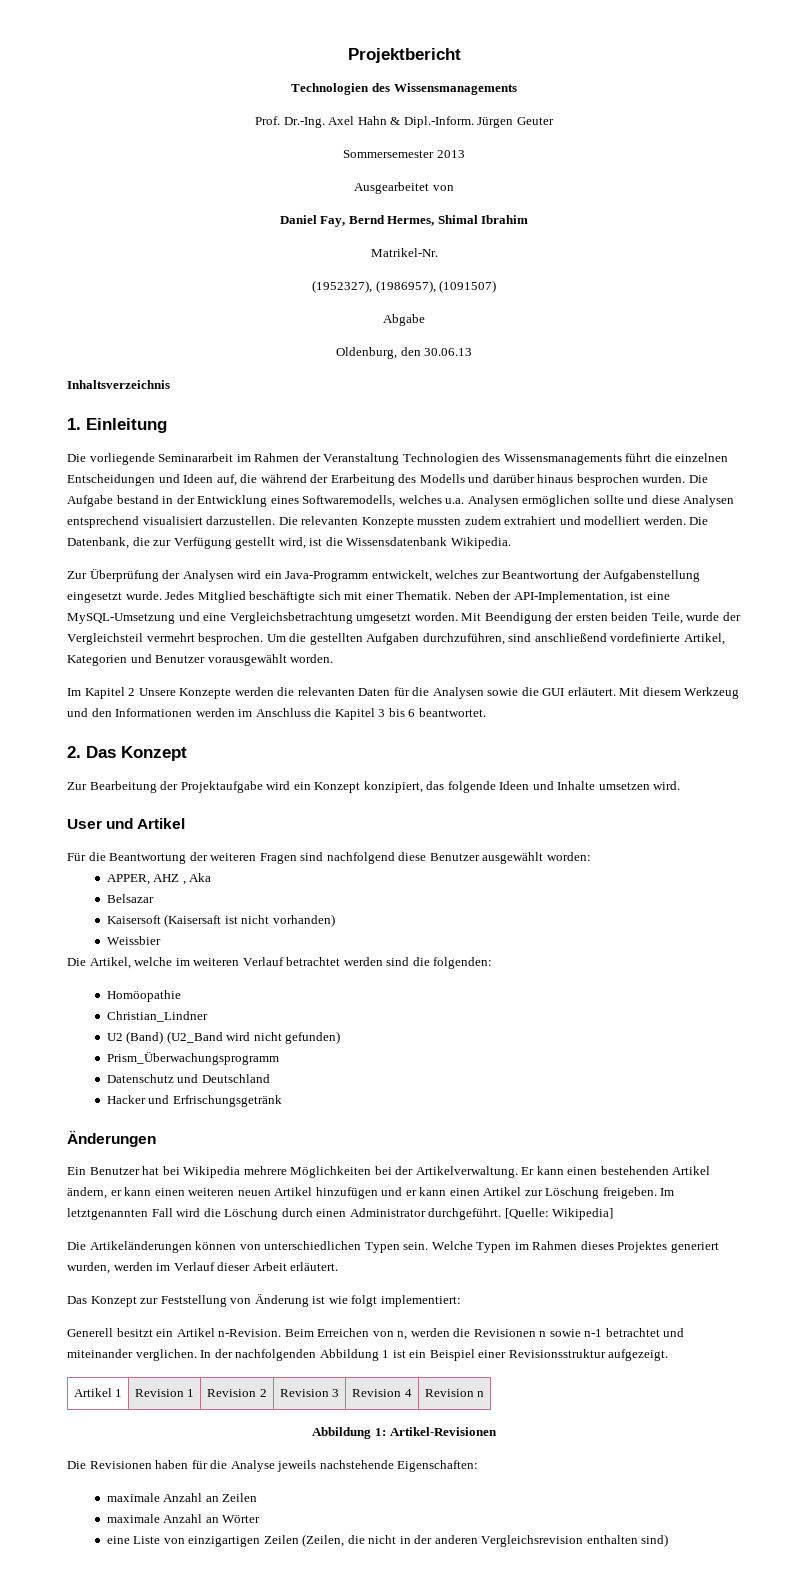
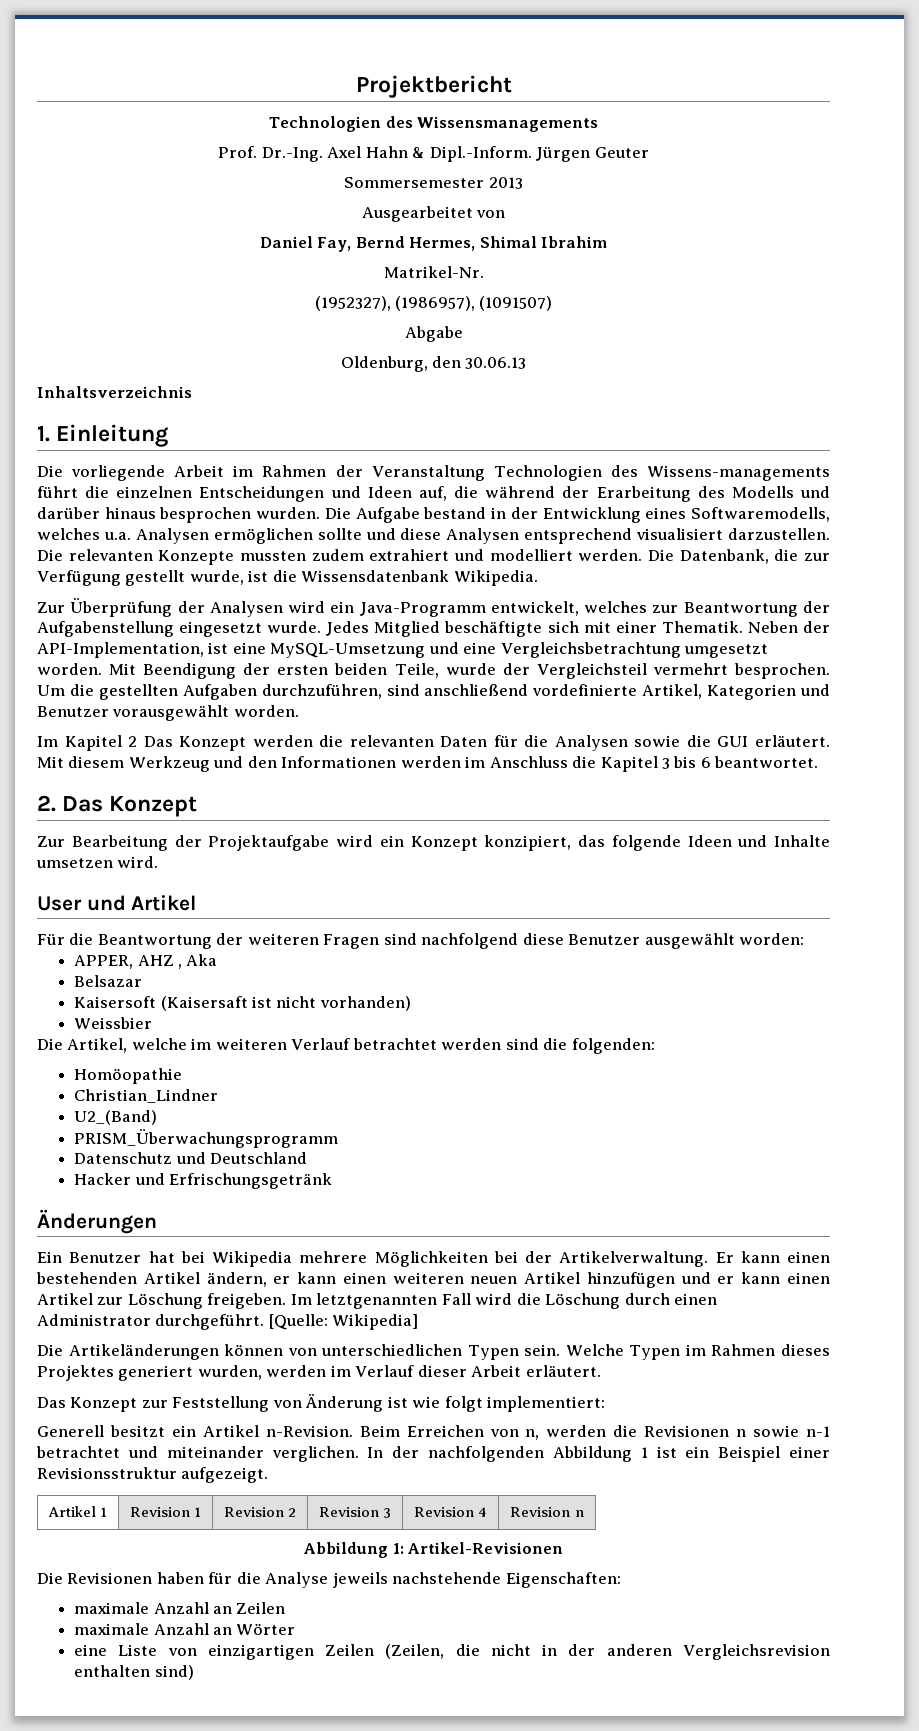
- Die vorliegende Seminararbeit im Rahmen der Veranstaltung Technologien des Wissensmanagements führt die einzelnen Entscheidungen und Ideen auf, die während der Erarbeitung des Modells und darüber hinaus besprochen wurden.
+ Die vorliegende Arbeit im Rahmen der Veranstaltung Technologien des Wissens-managements führt die einzelnen Entscheidungen und Ideen auf, die während der Erarbeitung des Modells und darüber hinaus besprochen wurden.
- Die Datenbank, die zur Verfügung gestellt wird, ist die Wissensdatenbank Wikipedia.
+ Die Datenbank, die zur Verfügung gestellt wurde, ist die Wissensdatenbank Wikipedia.
- Im Kapitel 2 Unsere Konzepte werden die relevanten Daten für die Analysen sowie die GUI erläutert.
+ Im Kapitel 2 Das Konzept werden die relevanten Daten für die Analysen sowie die GUI erläutert.
- U2 (Band) (U2_Band wird nicht gefunden)
- Prism_Überwachungsprogramm
+ U2_(Band)
+ PRISM_Überwachungsprogramm

